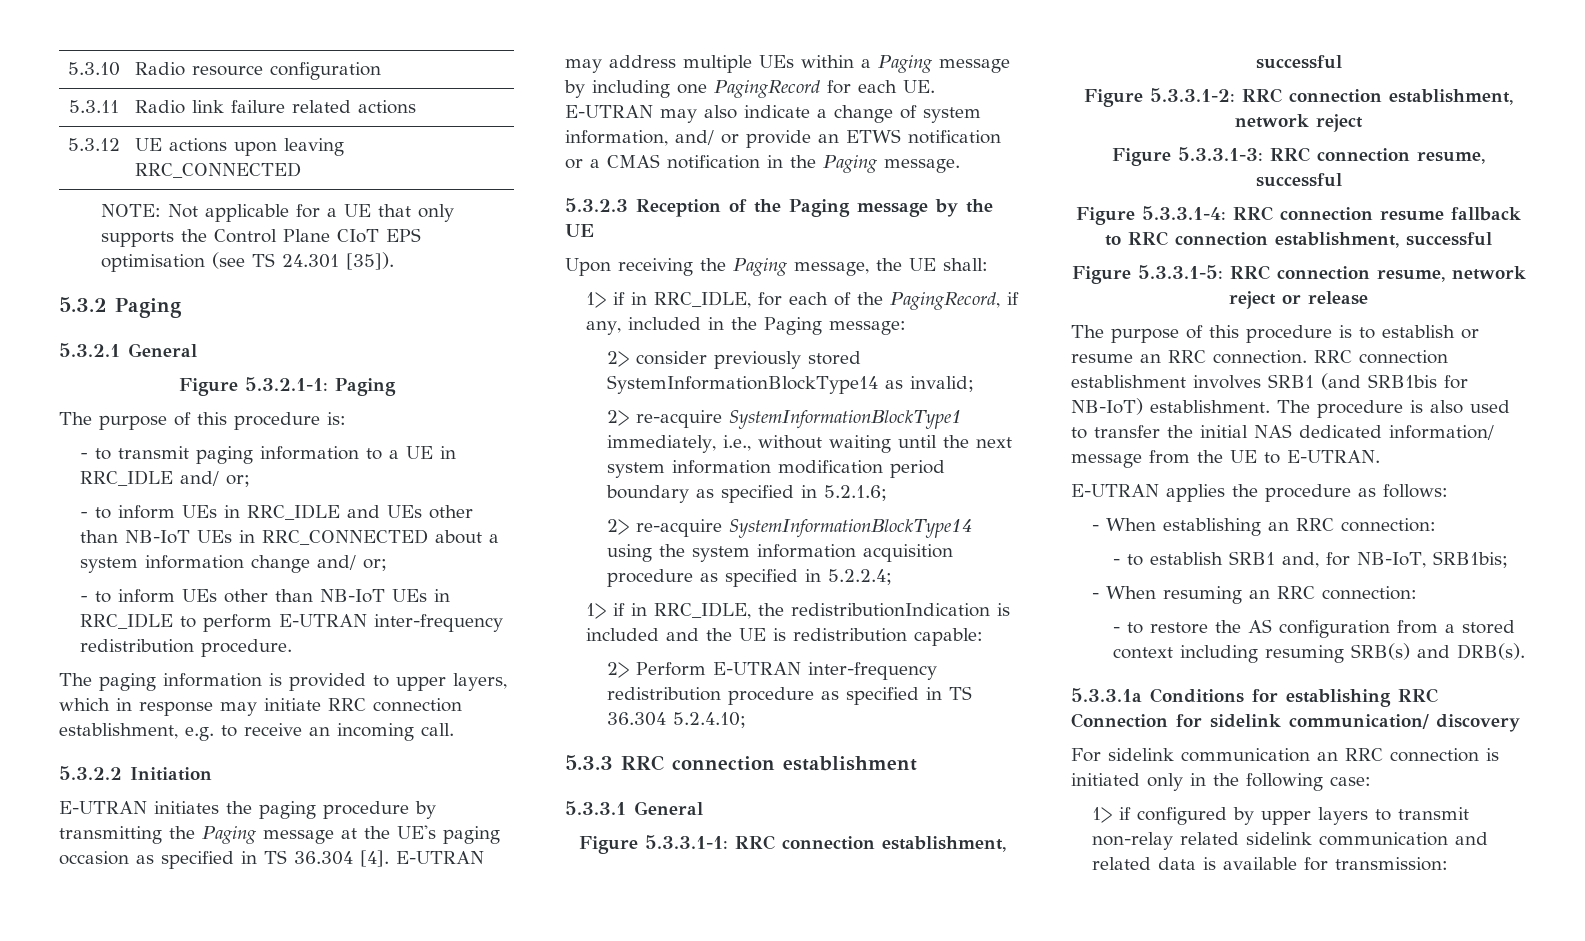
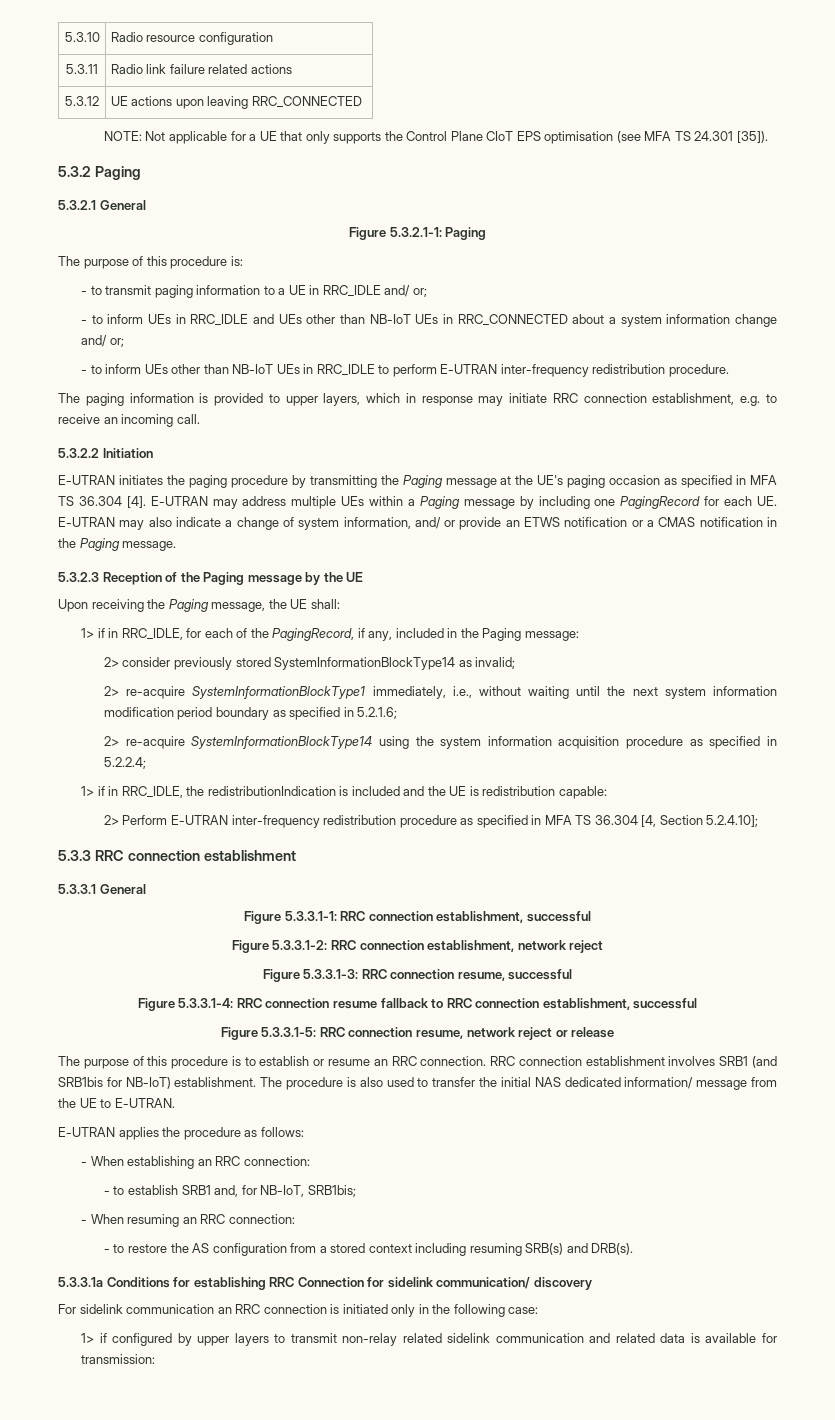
- NOTE: Not applicable for a UE that only supports the Control Plane CIoT EPS optimisation (see TS 24.301 [35]).
+ NOTE: Not applicable for a UE that only supports the Control Plane CIoT EPS optimisation (see MFA TS 24.301 [35]).
- E-UTRAN initiates the paging procedure by transmitting the Paging message at the UE's paging occasion as specified in TS 36.304 [4].
+ E-UTRAN initiates the paging procedure by transmitting the Paging message at the UE's paging occasion as specified in MFA TS 36.304 [4].
- 2> Perform E-UTRAN inter-frequency redistribution procedure as specified in TS 36.304 5.2.4.10;
+ 2> Perform E-UTRAN inter-frequency redistribution procedure as specified in MFA TS 36.304 [4, Section 5.2.4.10];

